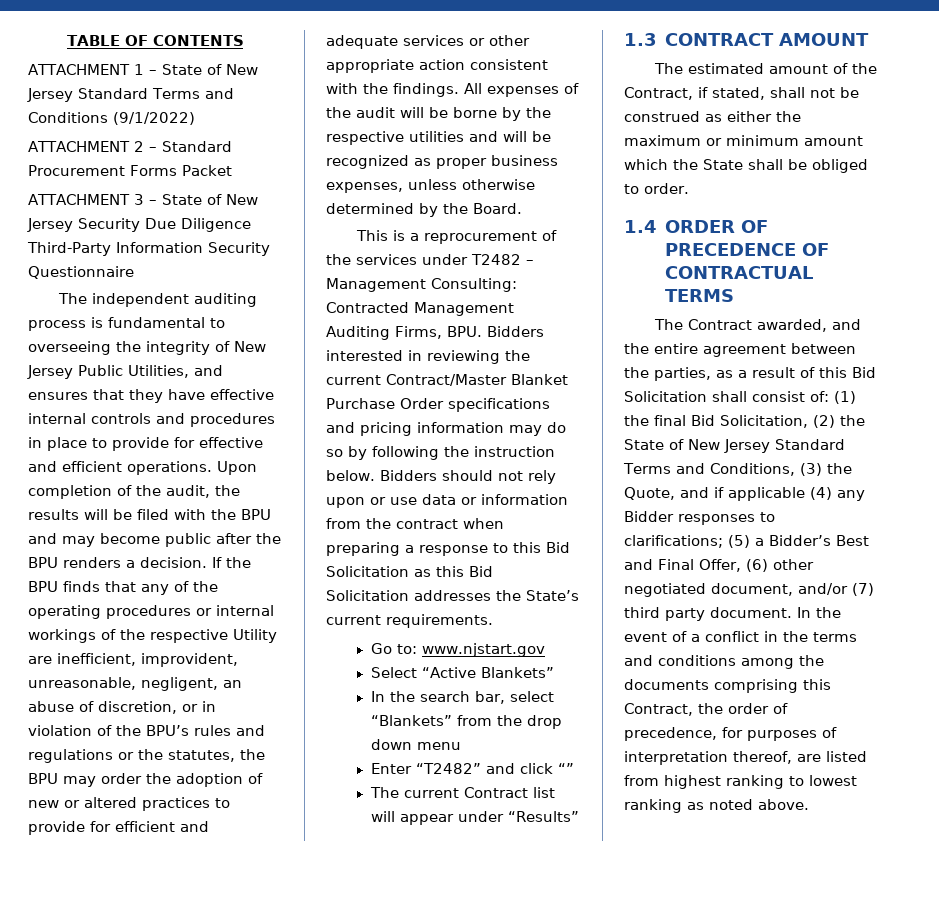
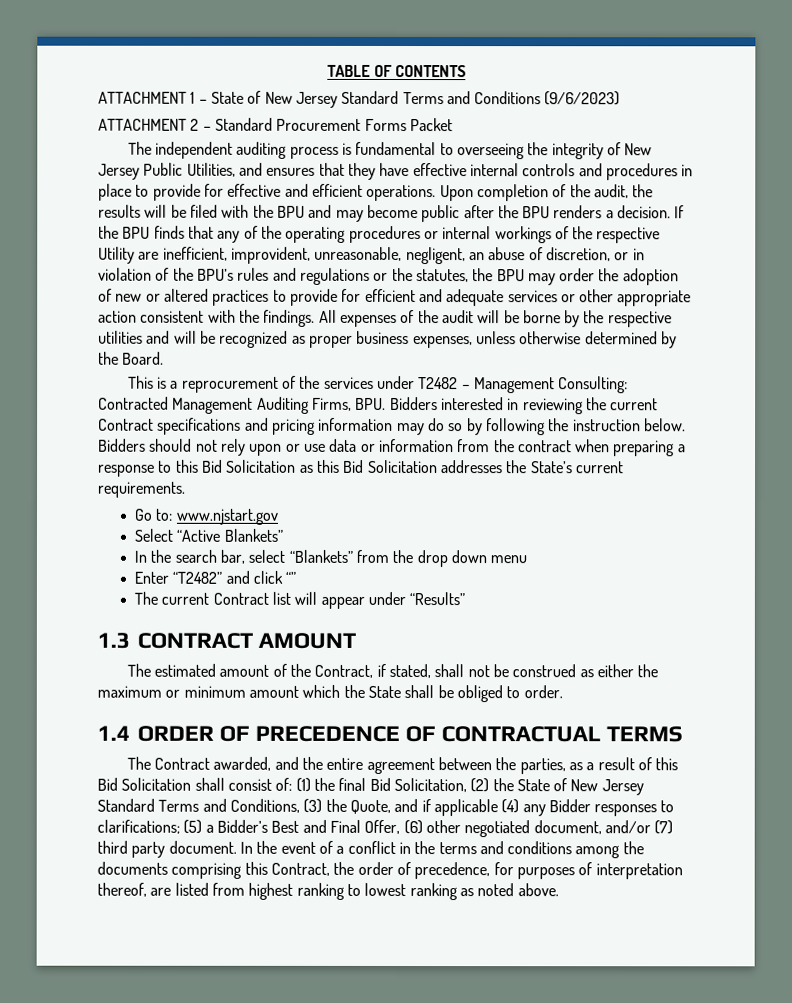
- ATTACHMENT 1 – State of New Jersey Standard Terms and Conditions (9/1/2022)
+ ATTACHMENT 1 – State of New Jersey Standard Terms and Conditions (9/6/2023)
- ATTACHMENT 3 – State of New Jersey Security Due Diligence Third-Party Information Security Questionnaire
- This is a reprocurement of the services under T2482 – Management Consulting: Contracted Management Auditing Firms, BPU. Bidders interested in reviewing the current Contract/Master Blanket Purchase Order specifications and pricing information may do so by following the instruction below.
+ This is a reprocurement of the services under T2482 – Management Consulting: Contracted Management Auditing Firms, BPU. Bidders interested in reviewing the current Contract specifications and pricing information may do so by following the instruction below.

